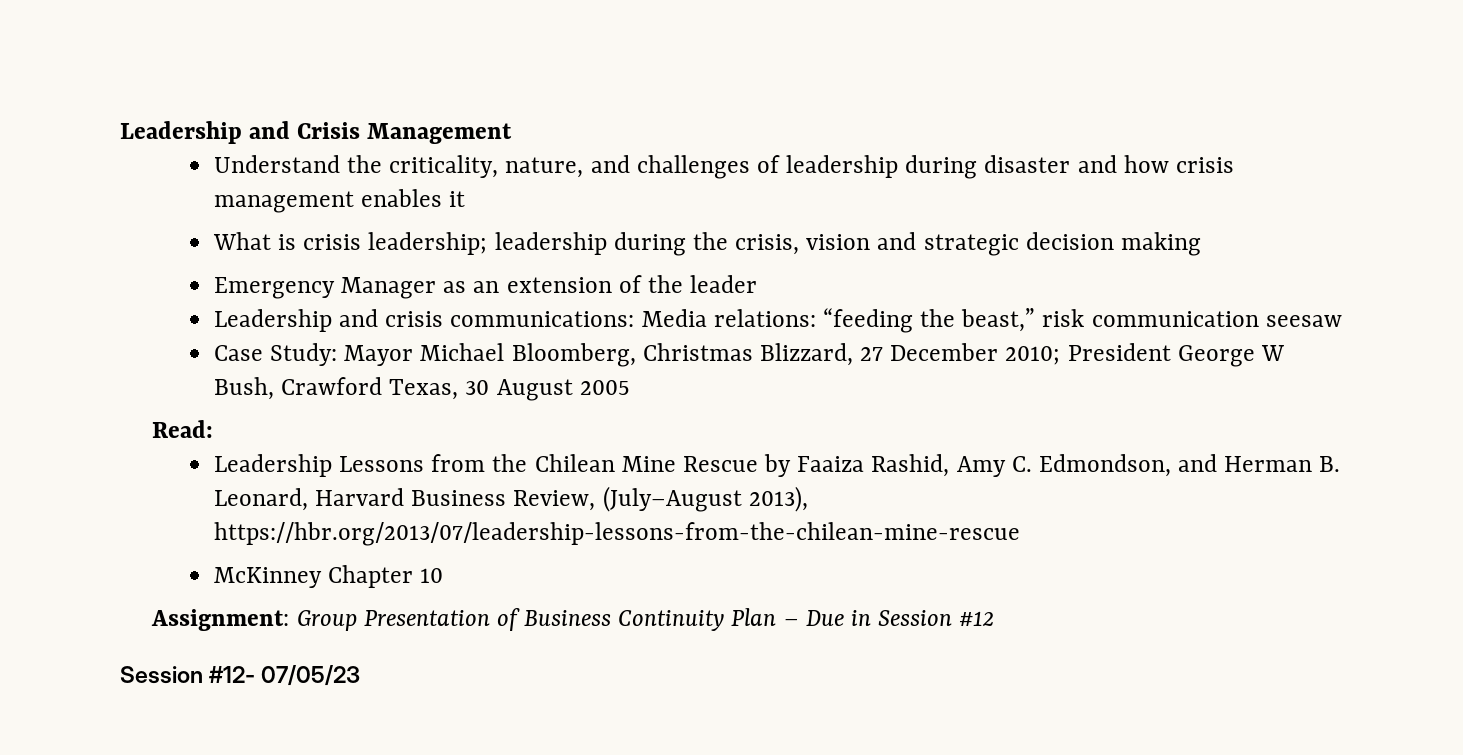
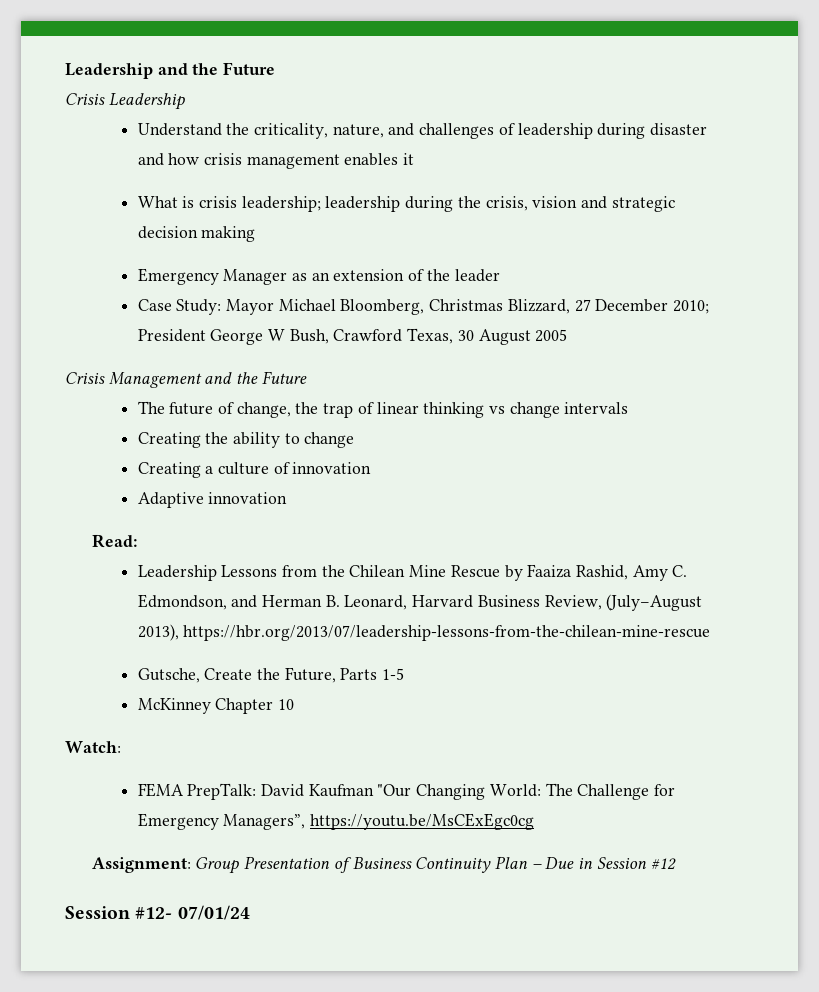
- Leadership and Crisis Management
+ Leadership and the Future
+ Crisis Leadership
- Leadership and crisis communications: Media relations: “feeding the beast,” risk communication seesaw
+ Crisis Management and the Future
+ The future of change, the trap of linear thinking vs change intervals
+ Creating the ability to change
+ Creating a culture of innovation
+ Adaptive innovation
+ Gutsche, Create the Future, Parts 1-5
  McKinney Chapter 10
+ Watch:
+ FEMA PrepTalk: David Kaufman "Our Changing World: The Challenge for Emergency Managers”, https://youtu.be/MsCExEgc0cg
- Session #12- 07/05/23
+ Session #12- 07/01/24

